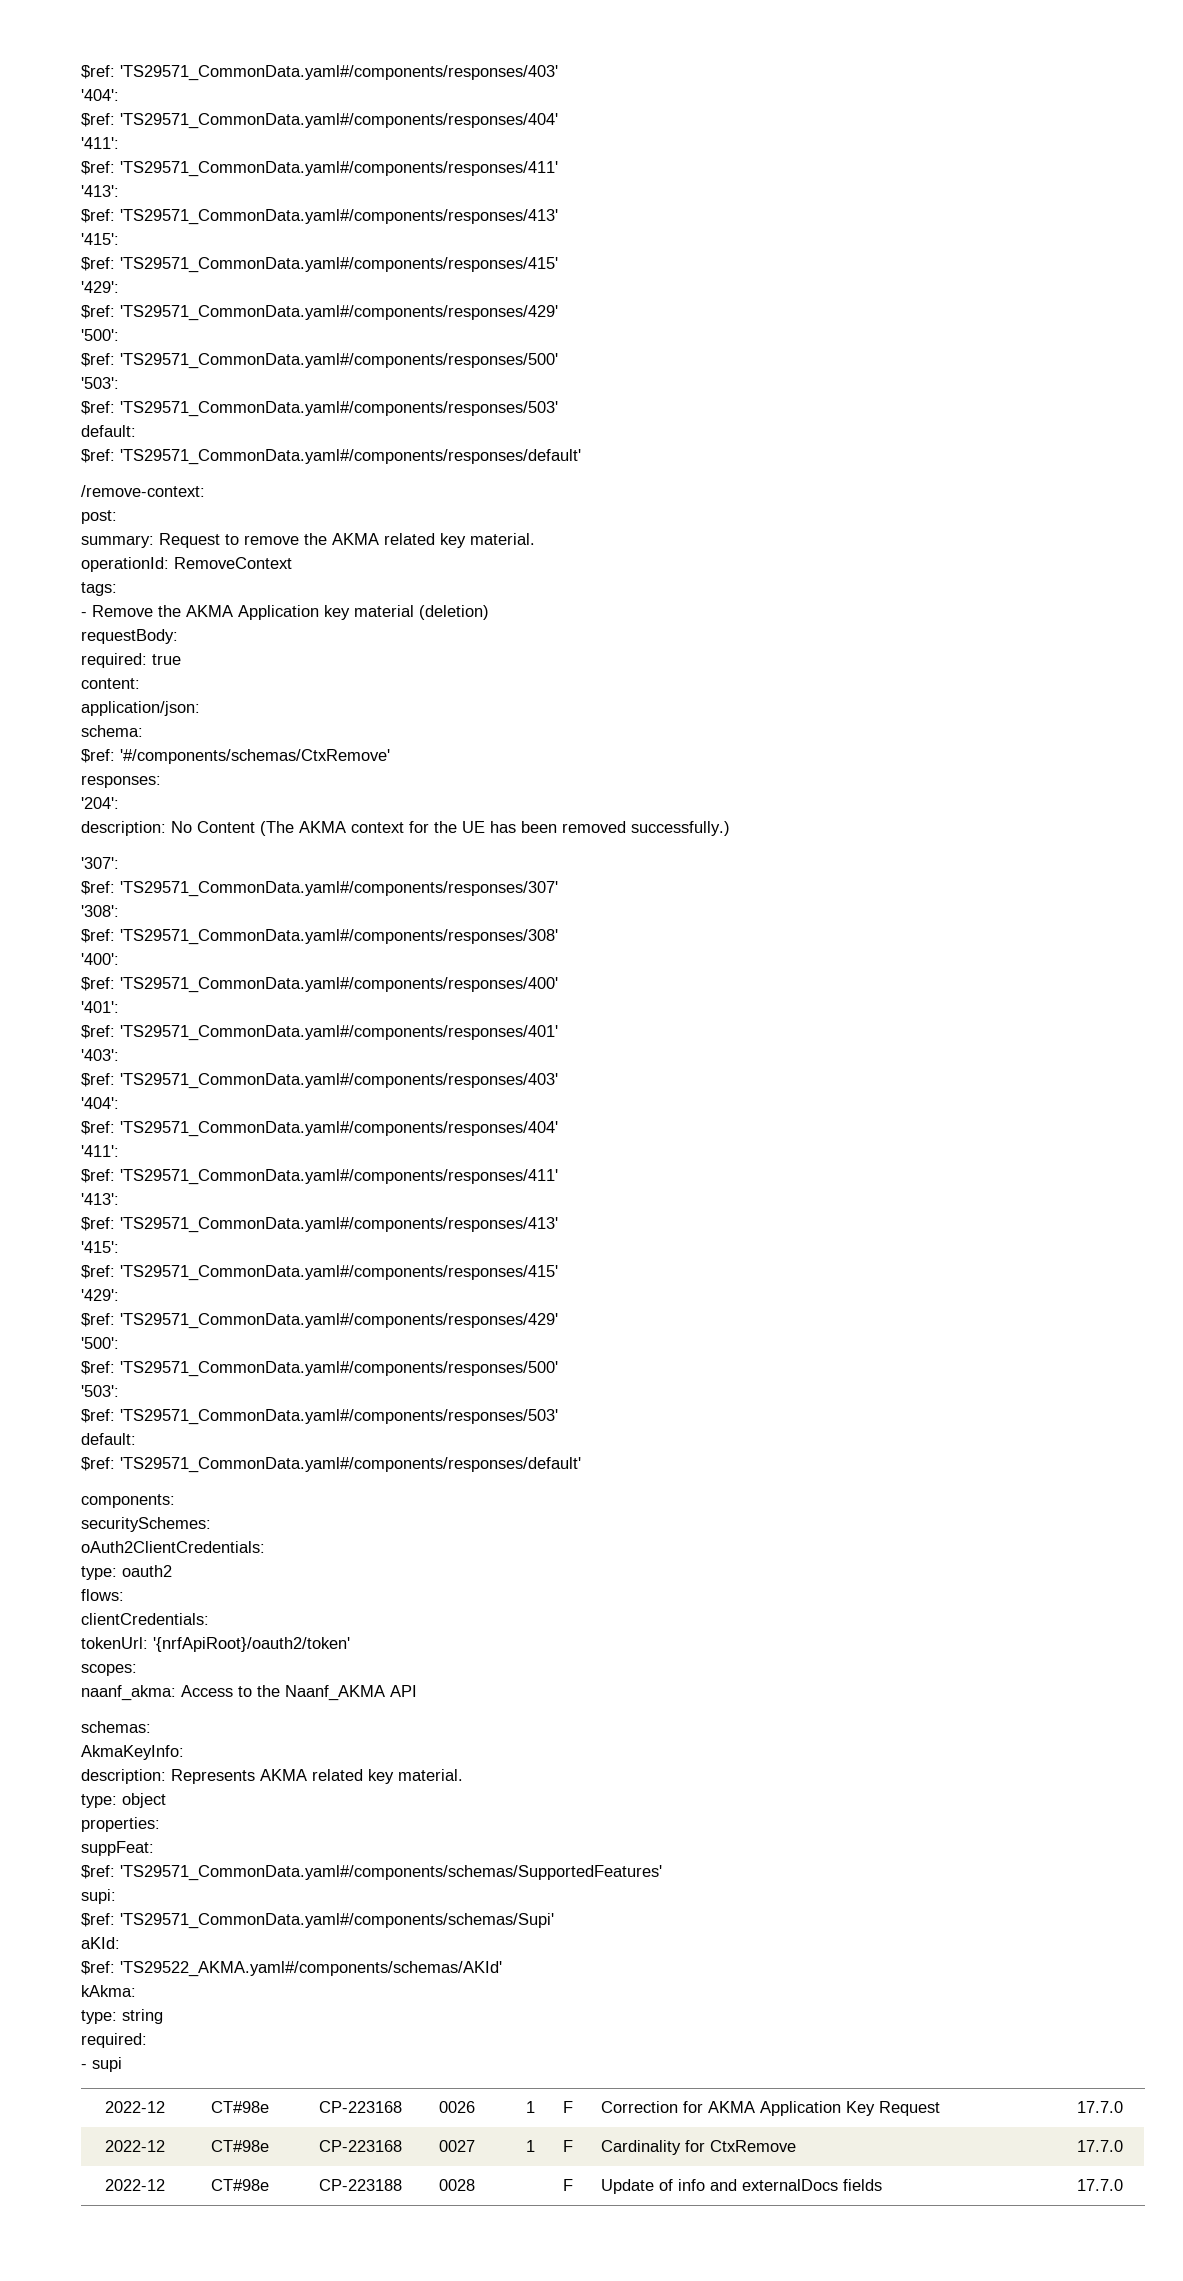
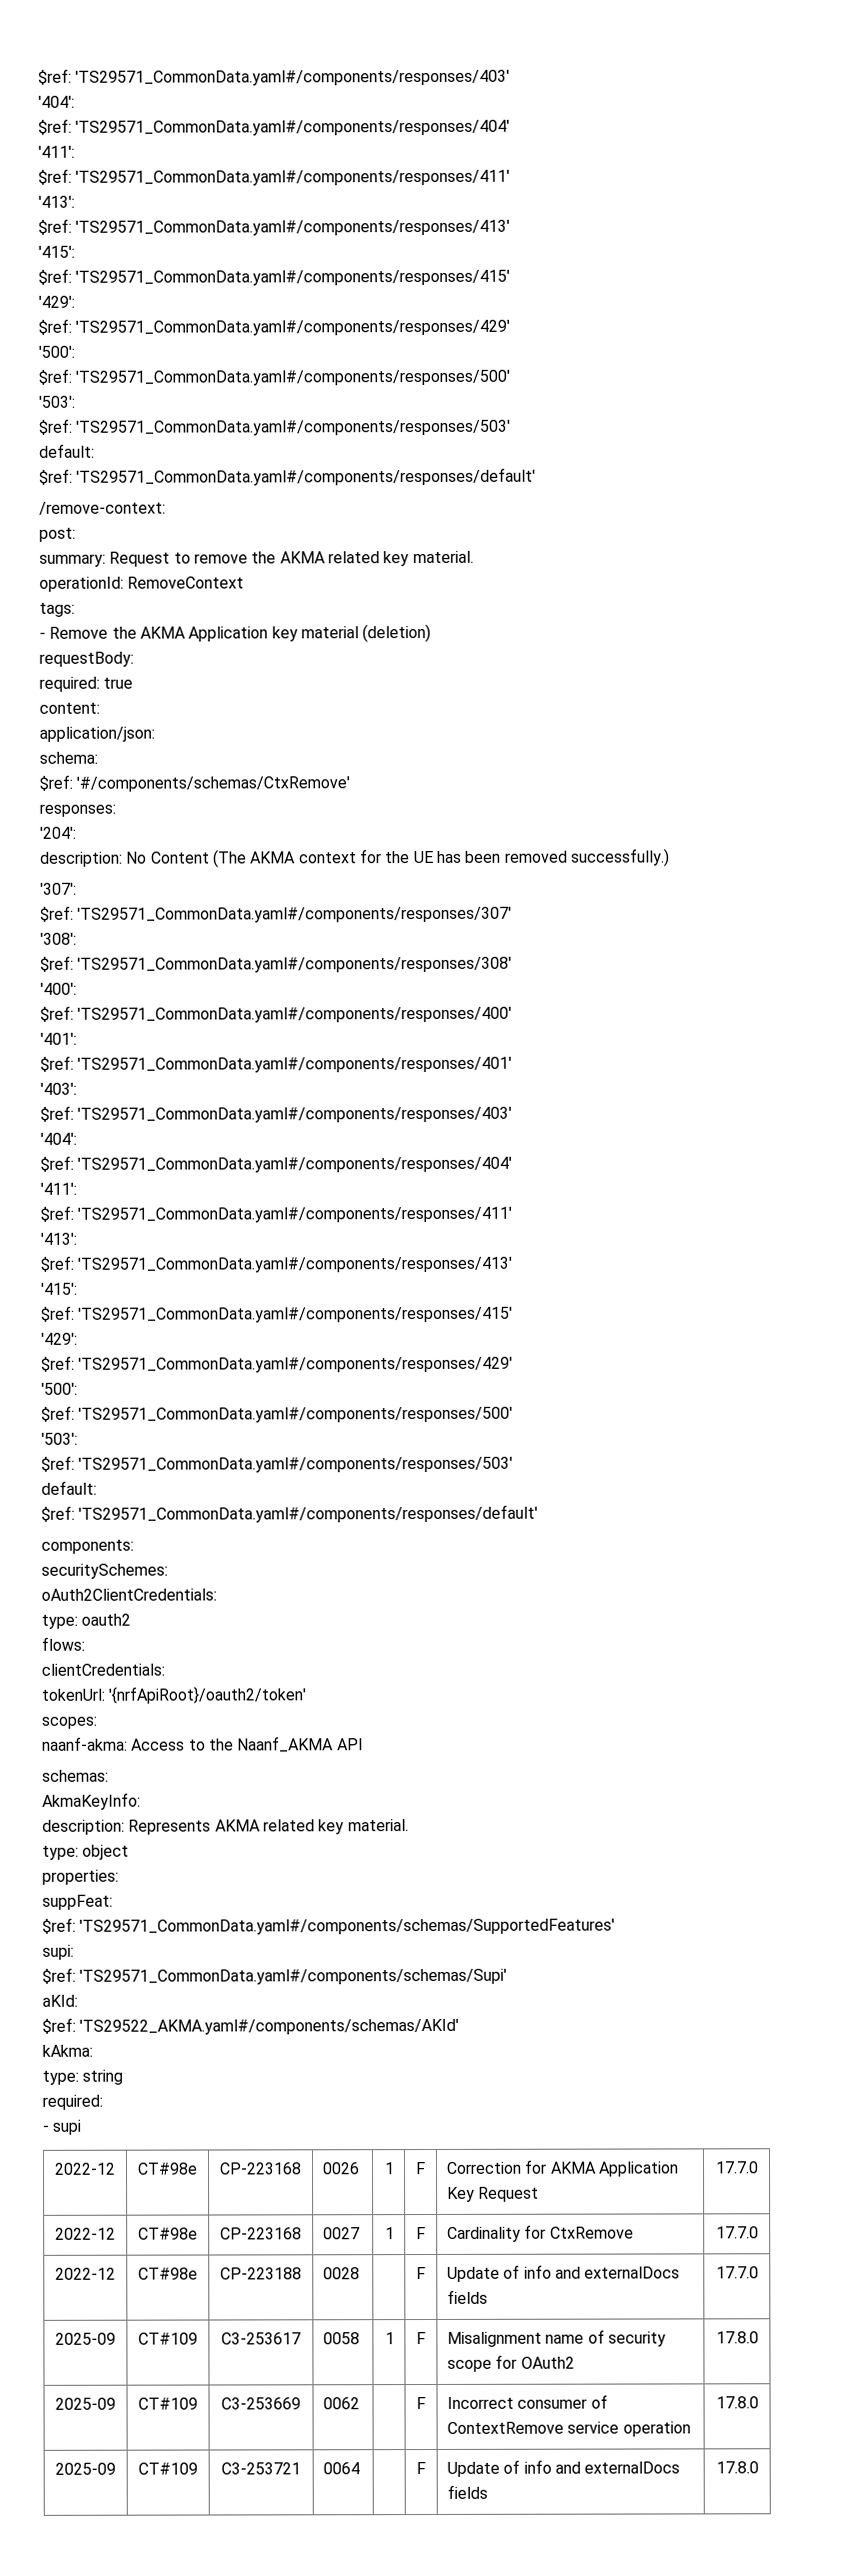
- naanf_akma: Access to the Naanf_AKMA API
+ naanf-akma: Access to the Naanf_AKMA API
+ 2025-09 | CT#109 | C3-253617 | 0058 | 1 | F | Misalignment name of security scope for OAuth2 | 17.8.0
+ 2025-09 | CT#109 | C3-253669 | 0062 | | F | Incorrect consumer of ContextRemove service operation | 17.8.0
+ 2025-09 | CT#109 | C3-253721 | 0064 | | F | Update of info and externalDocs fields | 17.8.0

